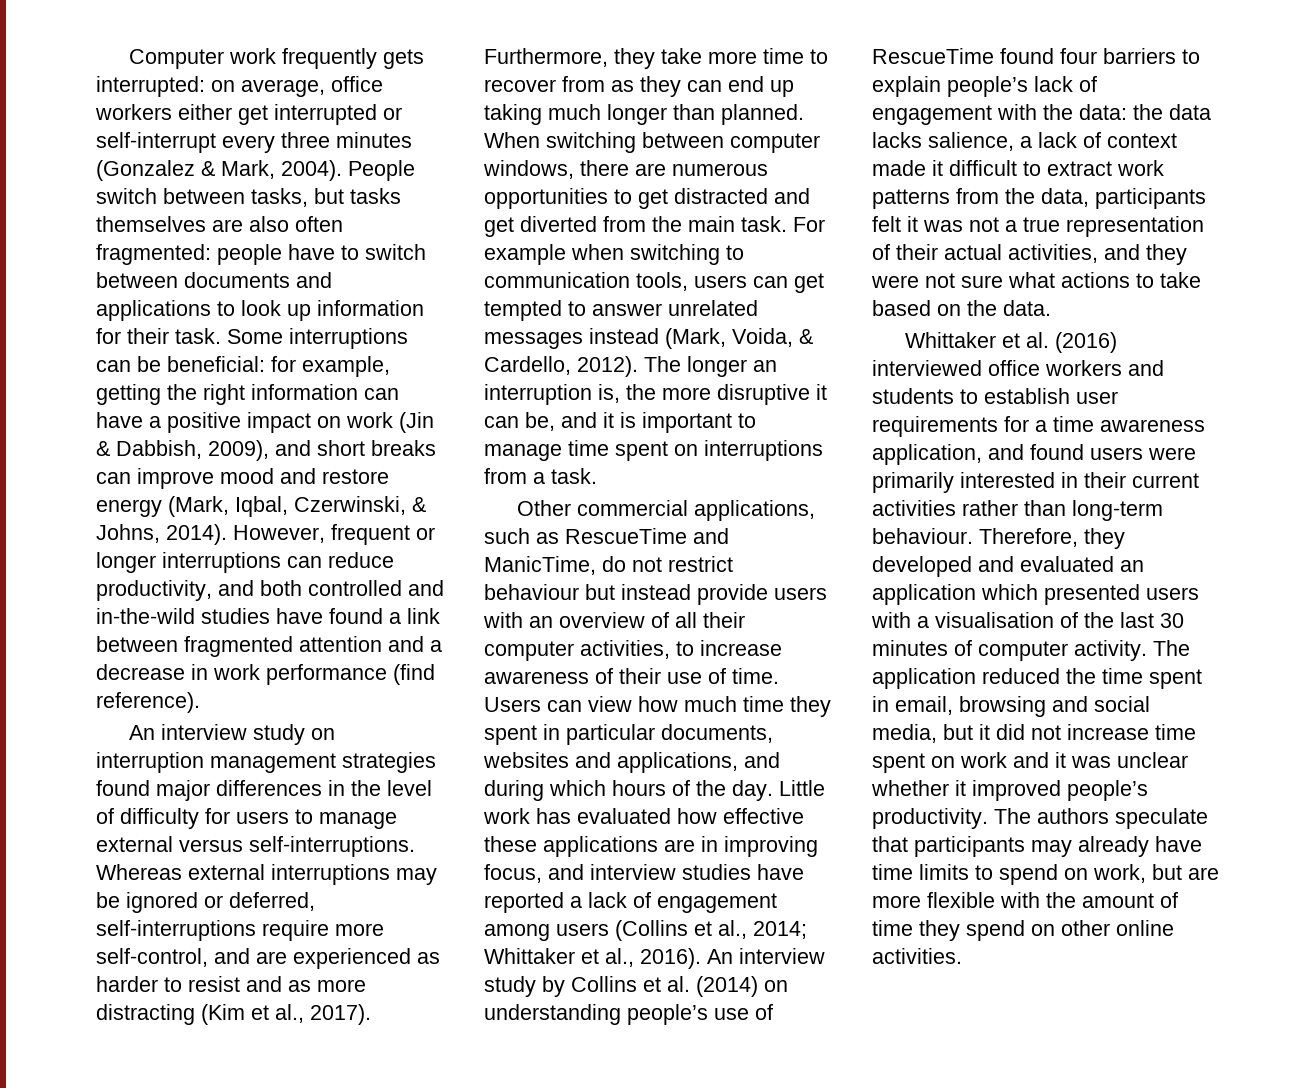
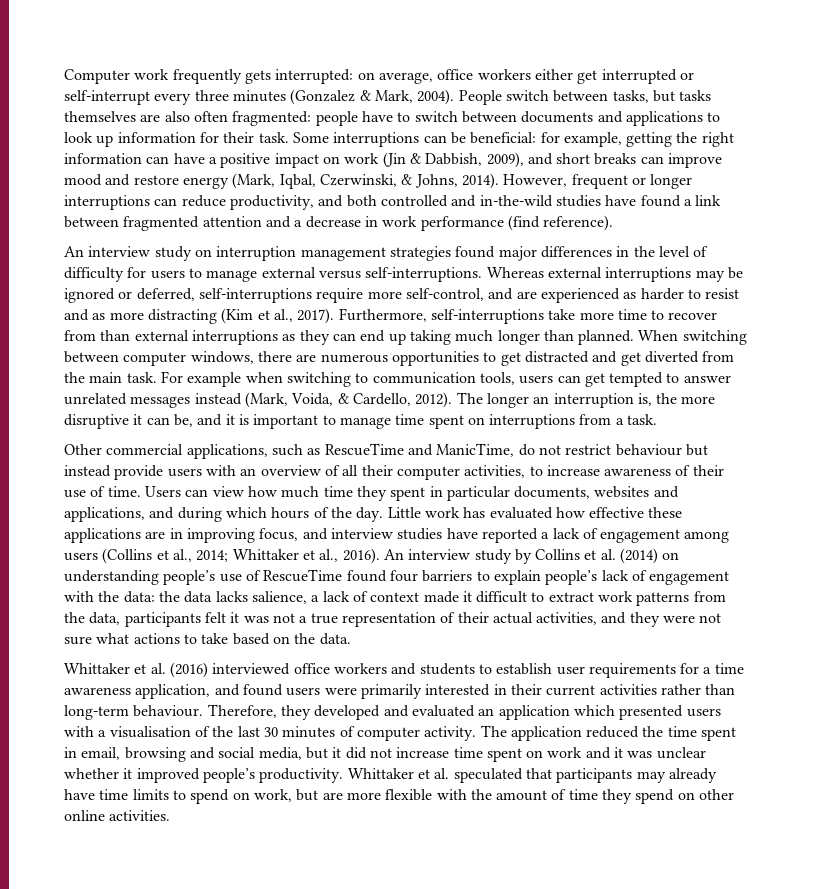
- Furthermore, they take more time to recover from as they can end up taking much longer than planned.
+ Furthermore, self-interruptions take more time to recover from than external interruptions as they can end up taking much longer than planned.
- The authors speculate that participants may already have time limits to spend on work, but are more flexible with the amount of time they spend on other online activities.
+ Whittaker et al. speculated that participants may already have time limits to spend on work, but are more flexible with the amount of time they spend on other online activities.

